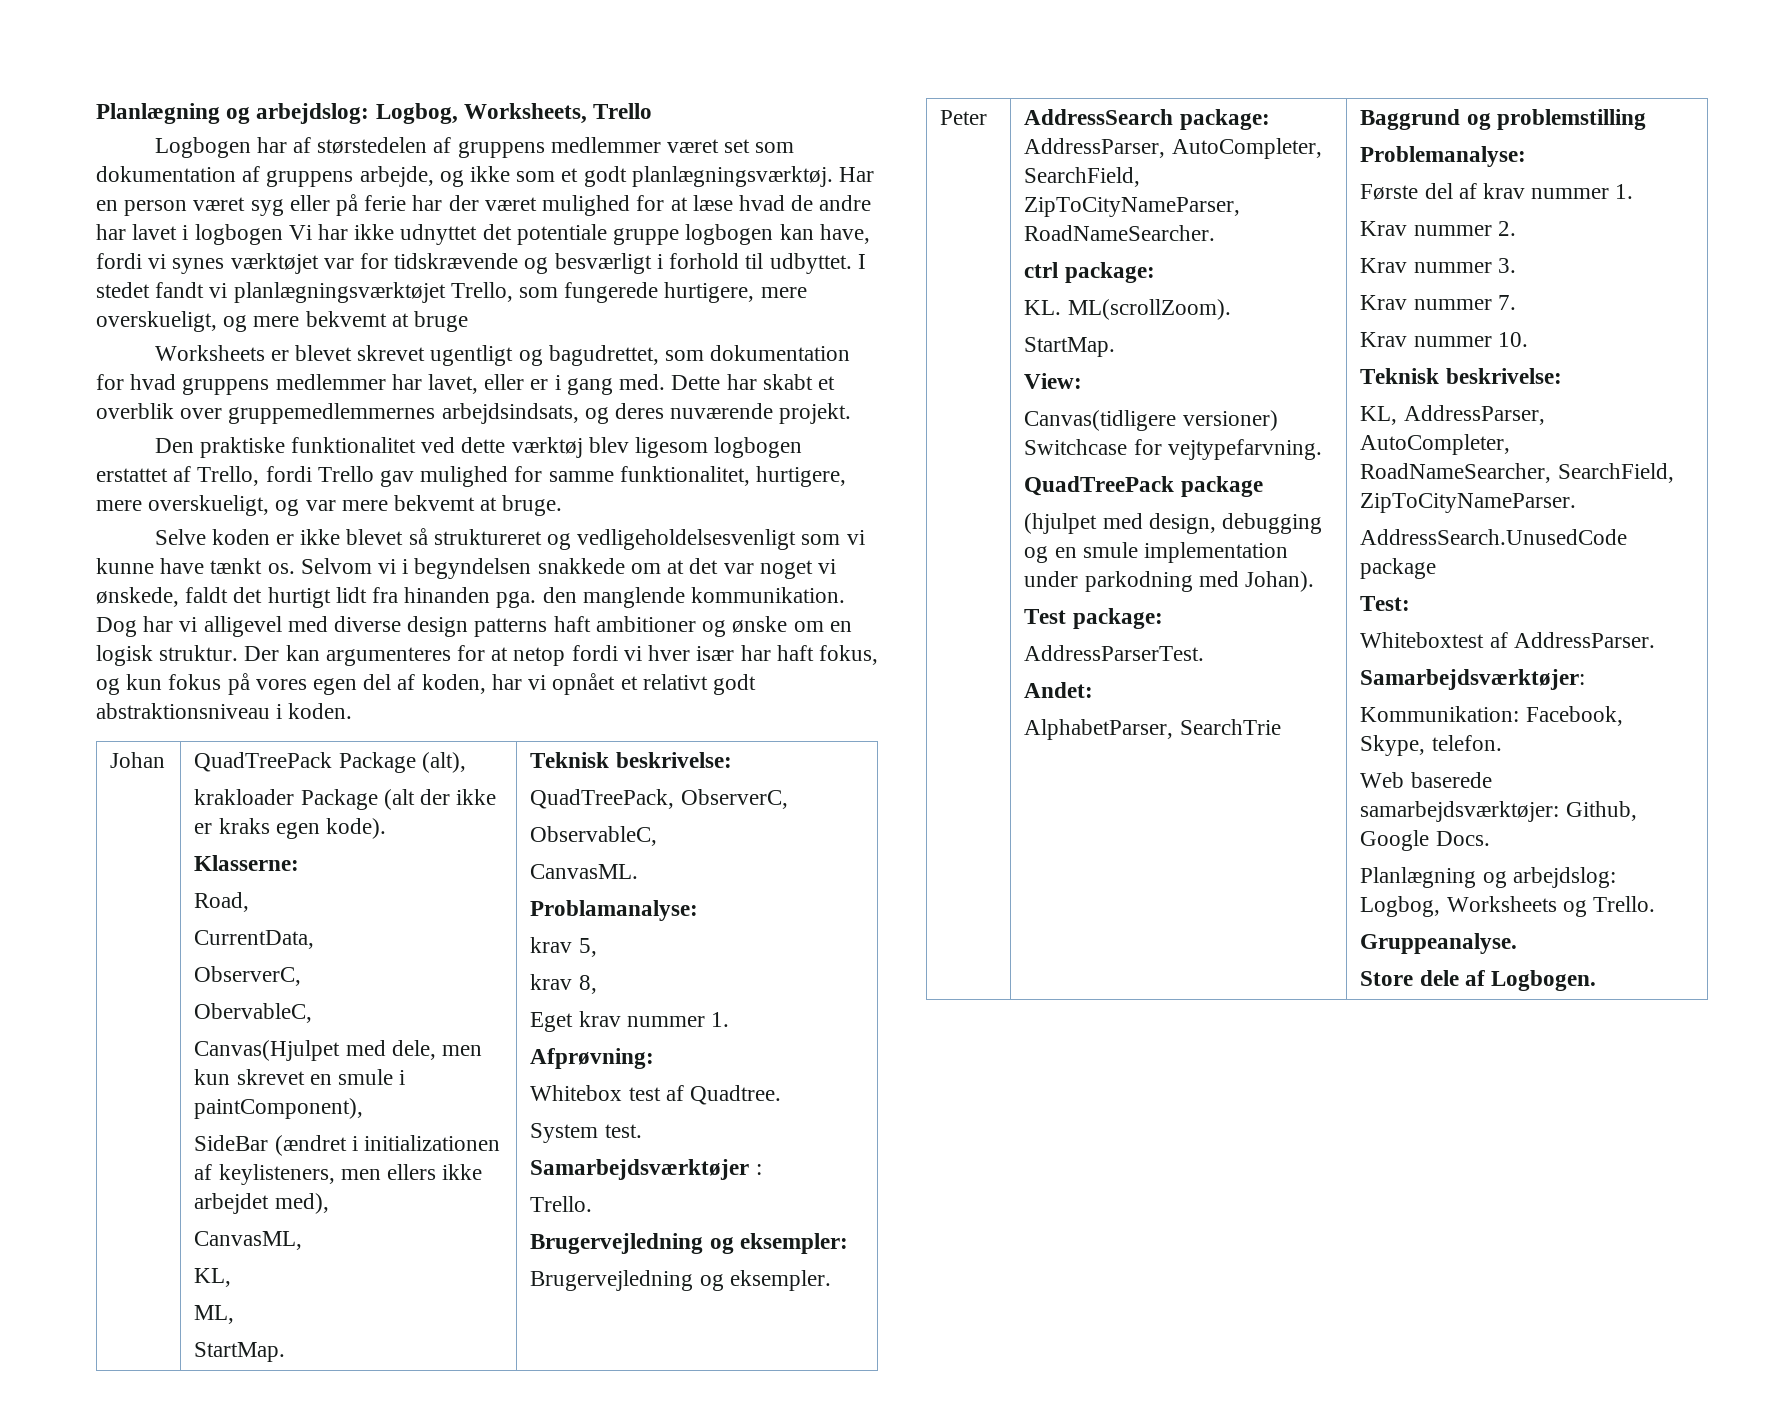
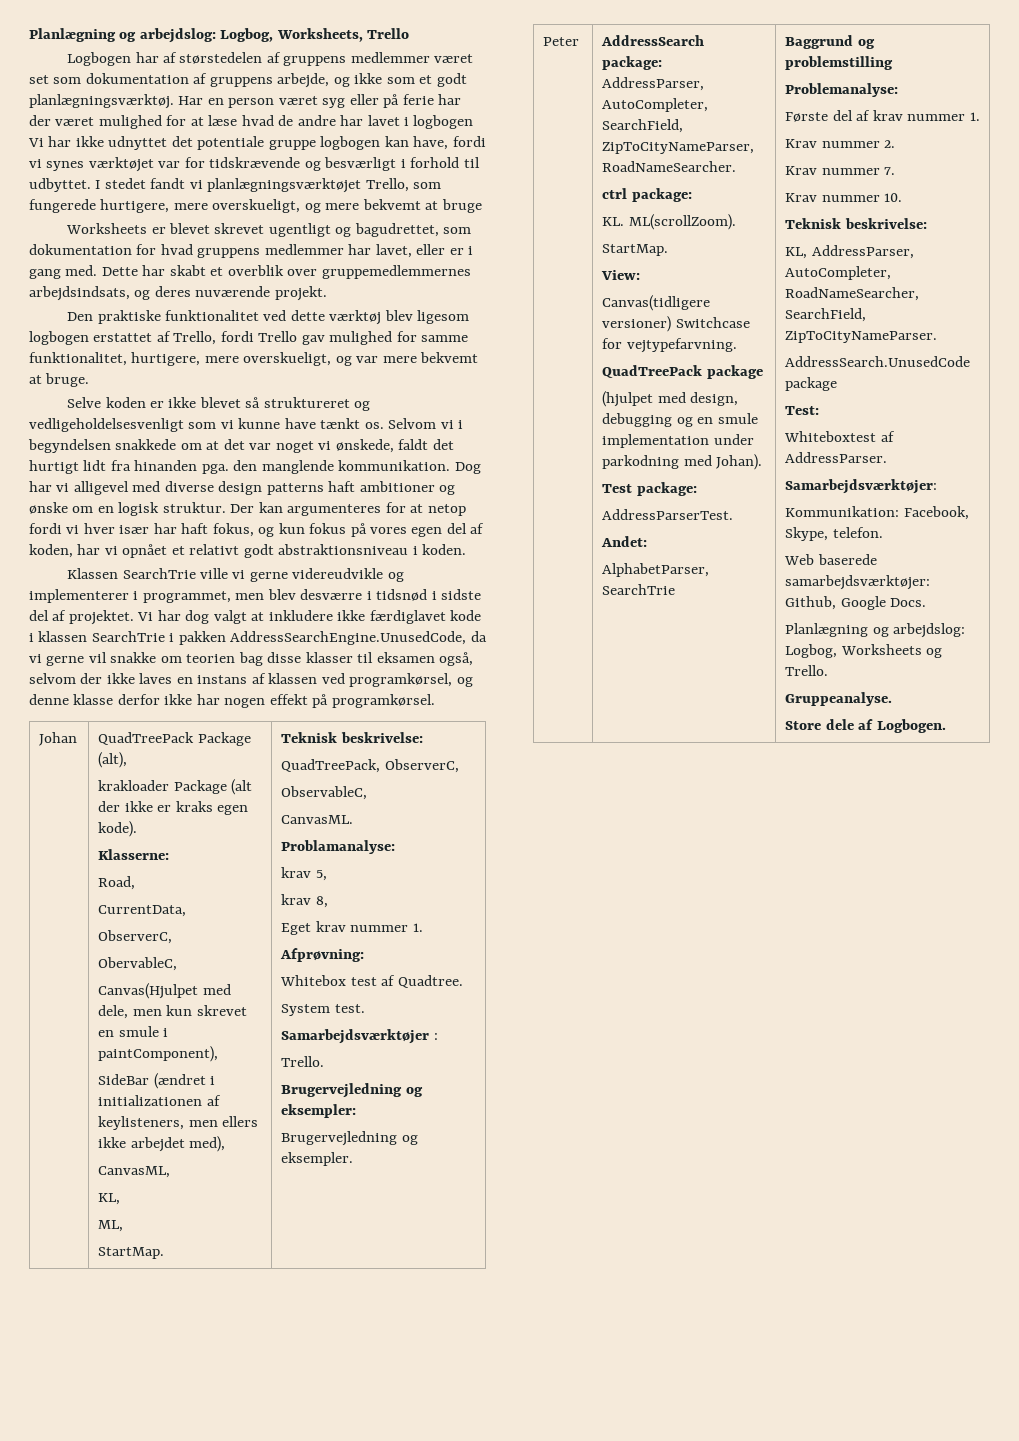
+ Klassen SearchTrie ville vi gerne videreudvikle og implementerer i programmet, men blev desværre i tidsnød i sidste del af projektet. Vi har dog valgt at inkludere ikke færdiglavet kode i klassen SearchTrie i pakken AddressSearchEngine.UnusedCode, da vi gerne vil snakke om teorien bag disse klasser til eksamen også, selvom der ikke laves en instans af klassen ved programkørsel, og denne klasse derfor ikke har nogen effekt på programkørsel.
- Krav nummer 3.

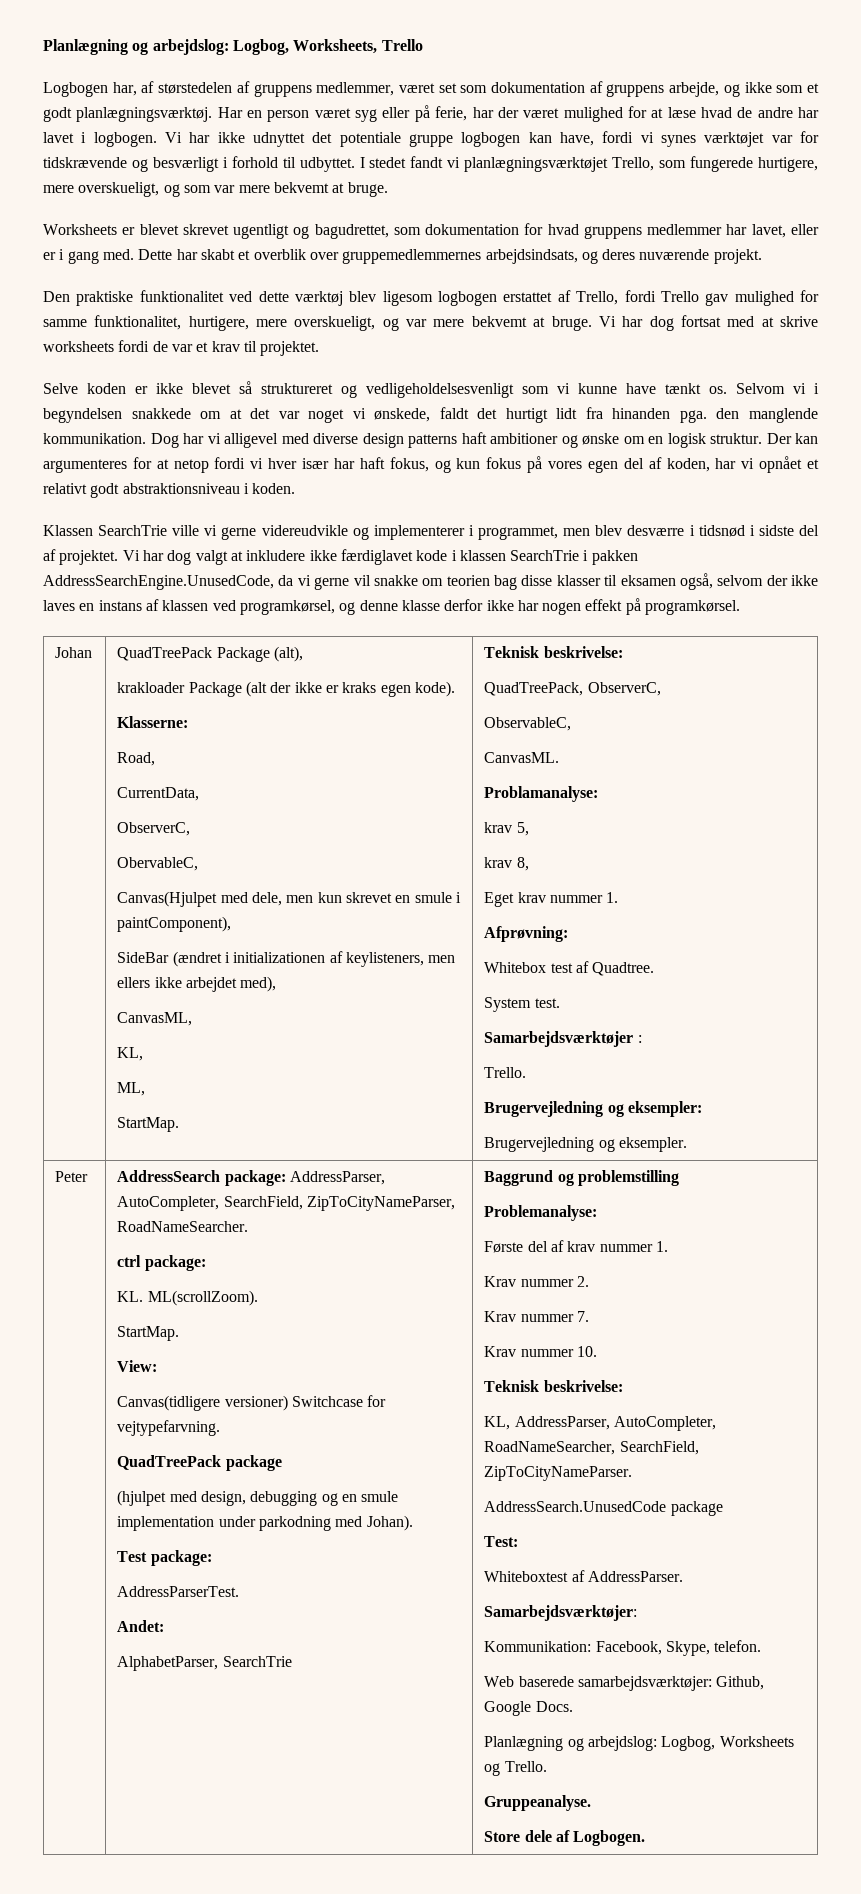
- Logbogen har af størstedelen af gruppens medlemmer været set som dokumentation af gruppens arbejde, og ikke som et godt planlægningsværktøj.
+ Logbogen har, af størstedelen af gruppens medlemmer, været set som dokumentation af gruppens arbejde, og ikke som et godt planlægningsværktøj.
- Har en person været syg eller på ferie har der været mulighed for at læse hvad de andre har lavet i logbogen Vi har ikke udnyttet det potentiale gruppe logbogen kan have, fordi vi synes værktøjet var for tidskrævende og besværligt i forhold til udbyttet.
+ Har en person været syg eller på ferie, har der været mulighed for at læse hvad de andre har lavet i logbogen. Vi har ikke udnyttet det potentiale gruppe logbogen kan have, fordi vi synes værktøjet var for tidskrævende og besværligt i forhold til udbyttet.
- I stedet fandt vi planlægningsværktøjet Trello, som fungerede hurtigere, mere overskueligt, og mere bekvemt at bruge
+ I stedet fandt vi planlægningsværktøjet Trello, som fungerede hurtigere, mere overskueligt, og som var mere bekvemt at bruge.
+ Vi har dog fortsat med at skrive worksheets fordi de var et krav til projektet.

